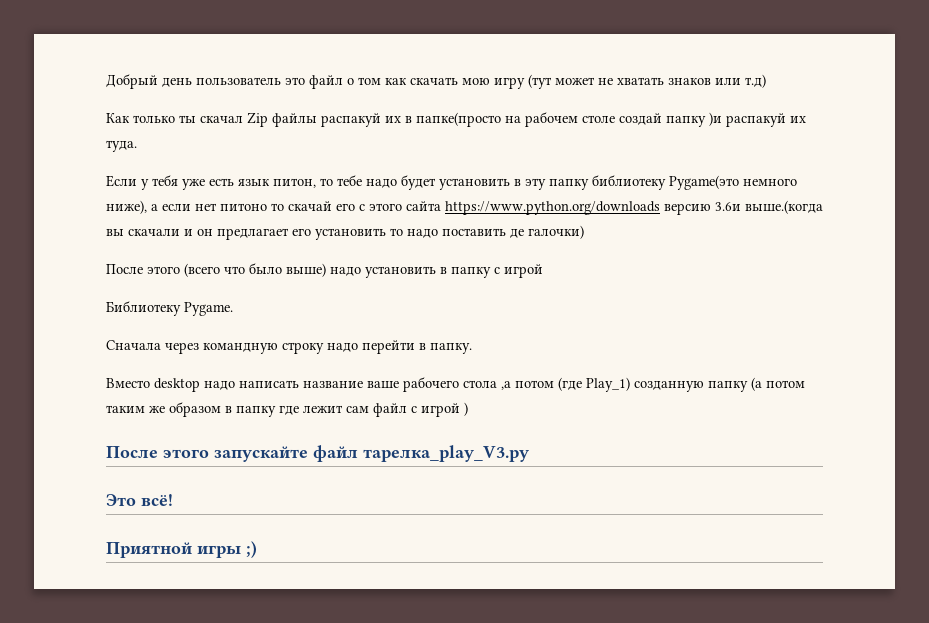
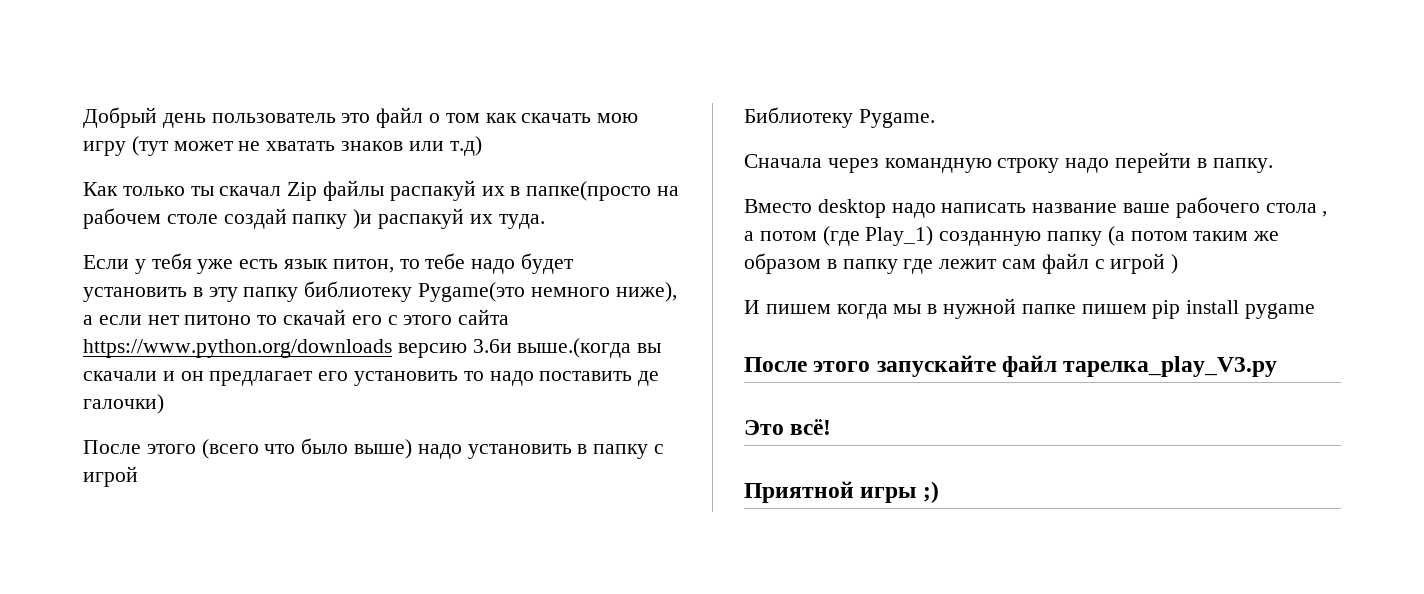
- Вместо desktop надо написать название ваше рабочего стола ,а потом (где Play_1) созданную папку (а потом таким же образом в папку где лежит сам файл с игрой )
+ Вместо desktop надо написать название ваше рабочего стола , а потом (где Play_1) созданную папку (а потом таким же образом в папку где лежит сам файл с игрой )
+ И пишем когда мы в нужной папке пишем pip install pygame

